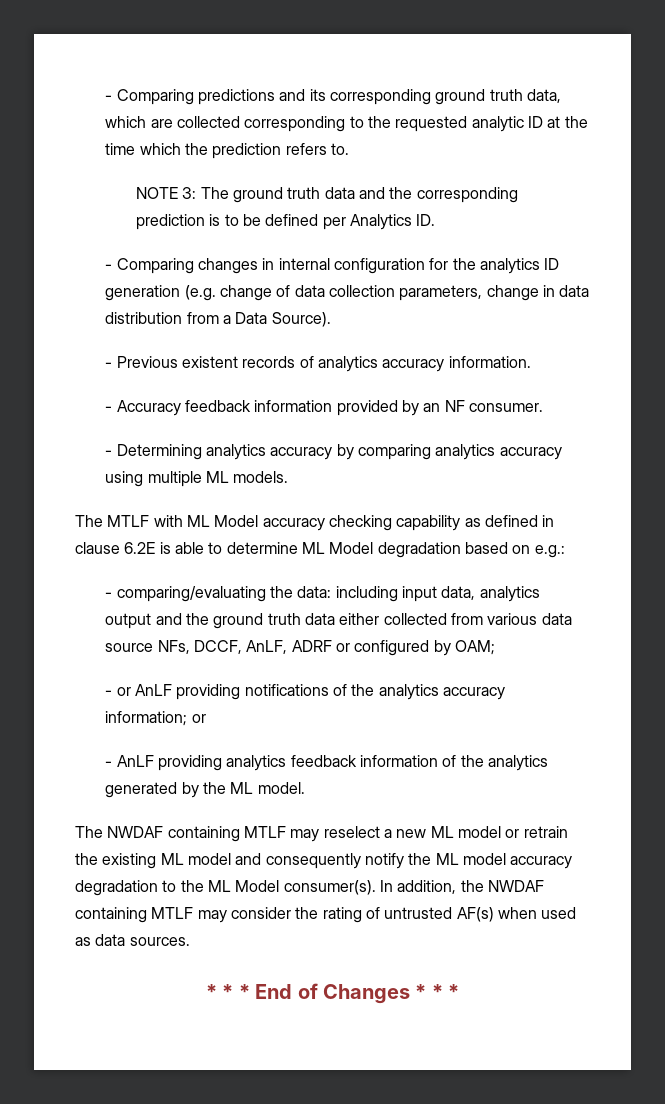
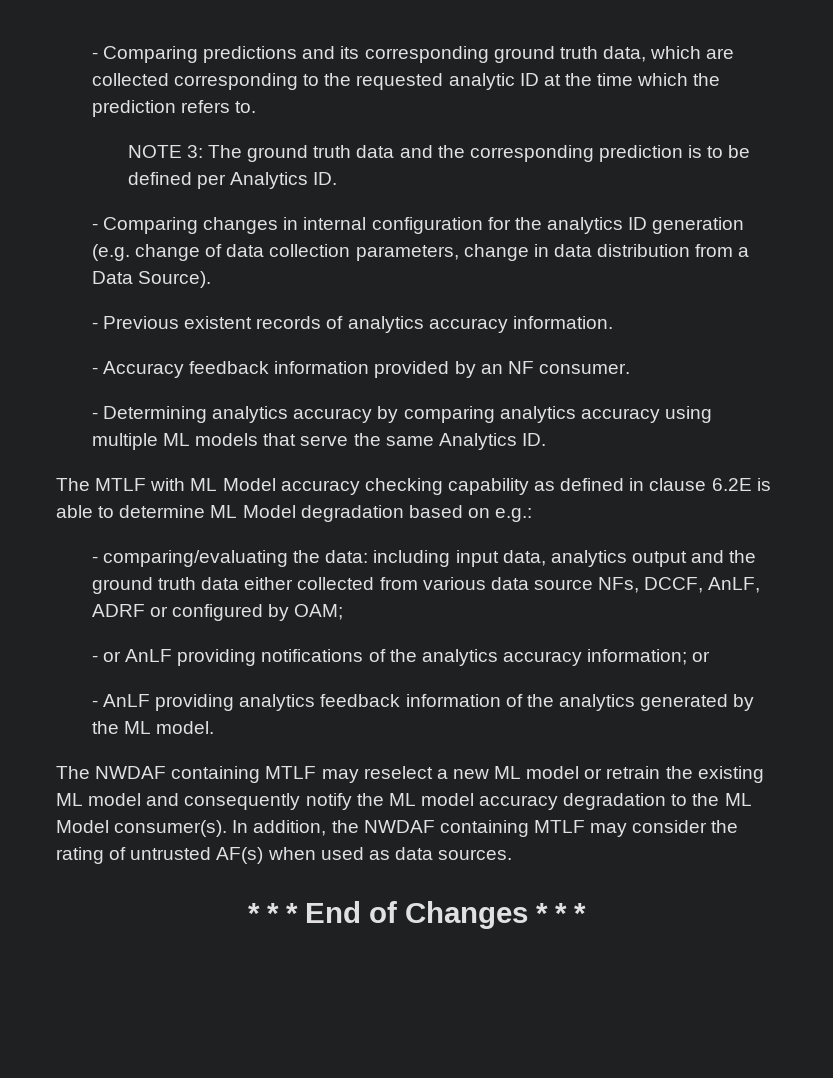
- - Determining analytics accuracy by comparing analytics accuracy using multiple ML models.
+ - Determining analytics accuracy by comparing analytics accuracy using multiple ML models that serve the same Analytics ID.

